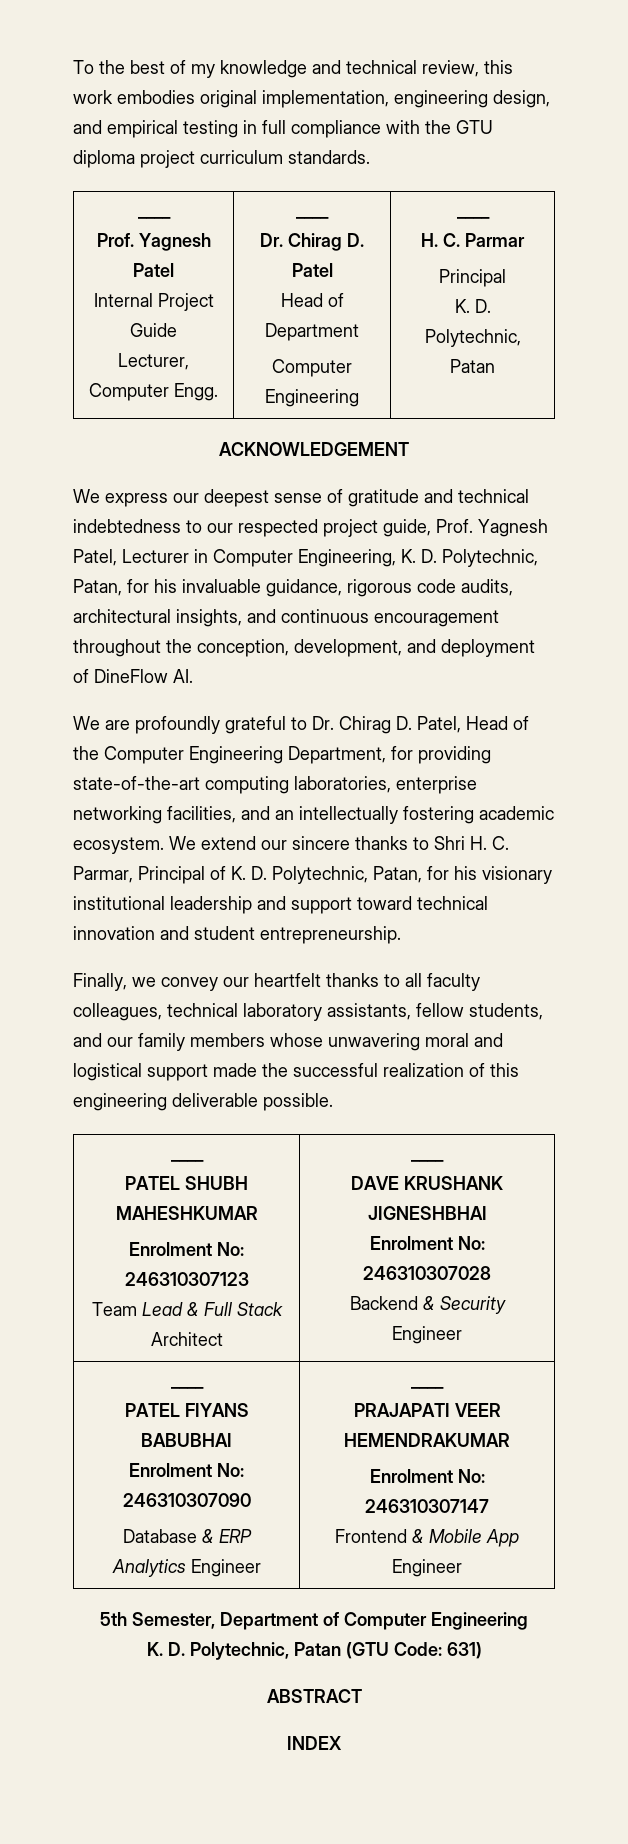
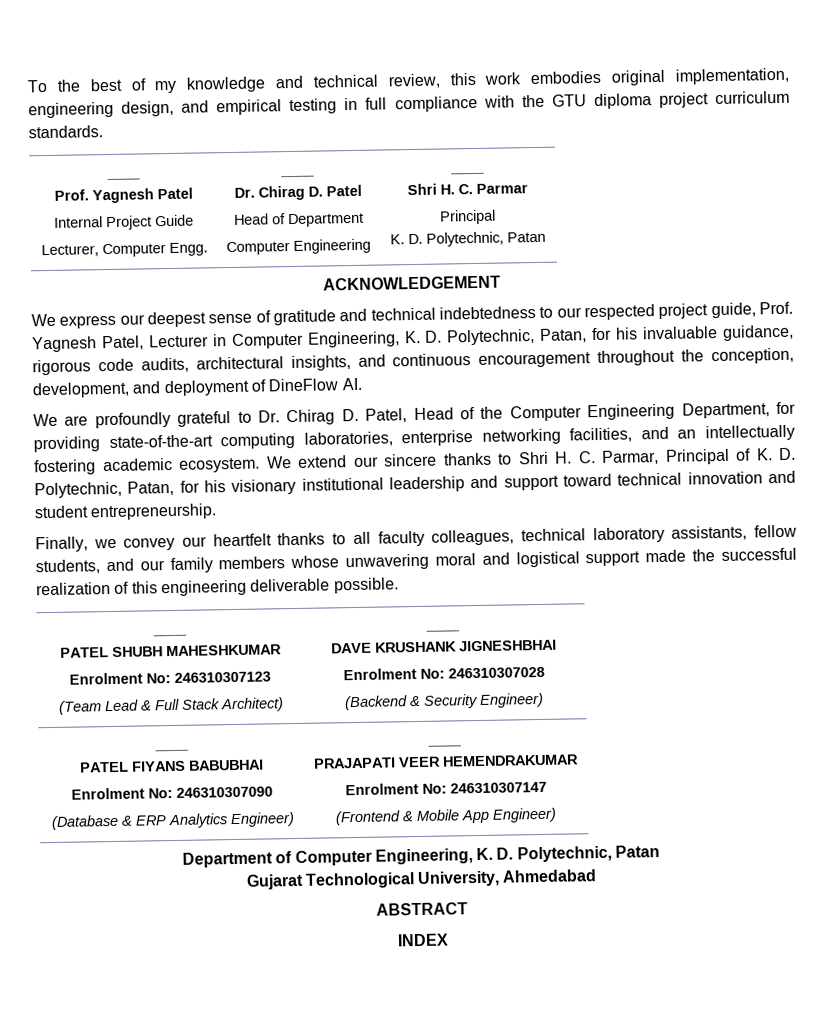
  To the best of my knowledge and technical review, this work embodies original implementation, engineering design, and empirical testing in full compliance with the GTU diploma project curriculum standards.
  ____
  Prof. Yagnesh Patel
  Internal Project Guide
  Lecturer, Computer Engg. | ____
  Dr. Chirag D. Patel
  Head of Department
  Computer Engineering | ____
- H. C. Parmar
+ Shri H. C. Parmar
  Finally, we convey our heartfelt thanks to all faculty colleagues, technical laboratory assistants, fellow students, and our family members whose unwavering moral and logistical support made the successful realization of this engineering deliverable possible.
  ____
  PATEL SHUBH MAHESHKUMAR
  Enrolment No: 246310307123
- Team Lead & Full Stack Architect | ____
+ (Team Lead & Full Stack Architect) | ____
  DAVE KRUSHANK JIGNESHBHAI
  Enrolment No: 246310307028
- Backend & Security Engineer
+ (Backend & Security Engineer)
  ____
  PATEL FIYANS BABUBHAI
  Enrolment No: 246310307090
- Database & ERP Analytics Engineer | ____
+ (Database & ERP Analytics Engineer) | ____
  PRAJAPATI VEER HEMENDRAKUMAR
  Enrolment No: 246310307147
- Frontend & Mobile App Engineer
- 5th Semester, Department of Computer Engineering
- K. D. Polytechnic, Patan (GTU Code: 631)
+ (Frontend & Mobile App Engineer)
+ Department of Computer Engineering, K. D. Polytechnic, Patan
+ Gujarat Technological University, Ahmedabad

